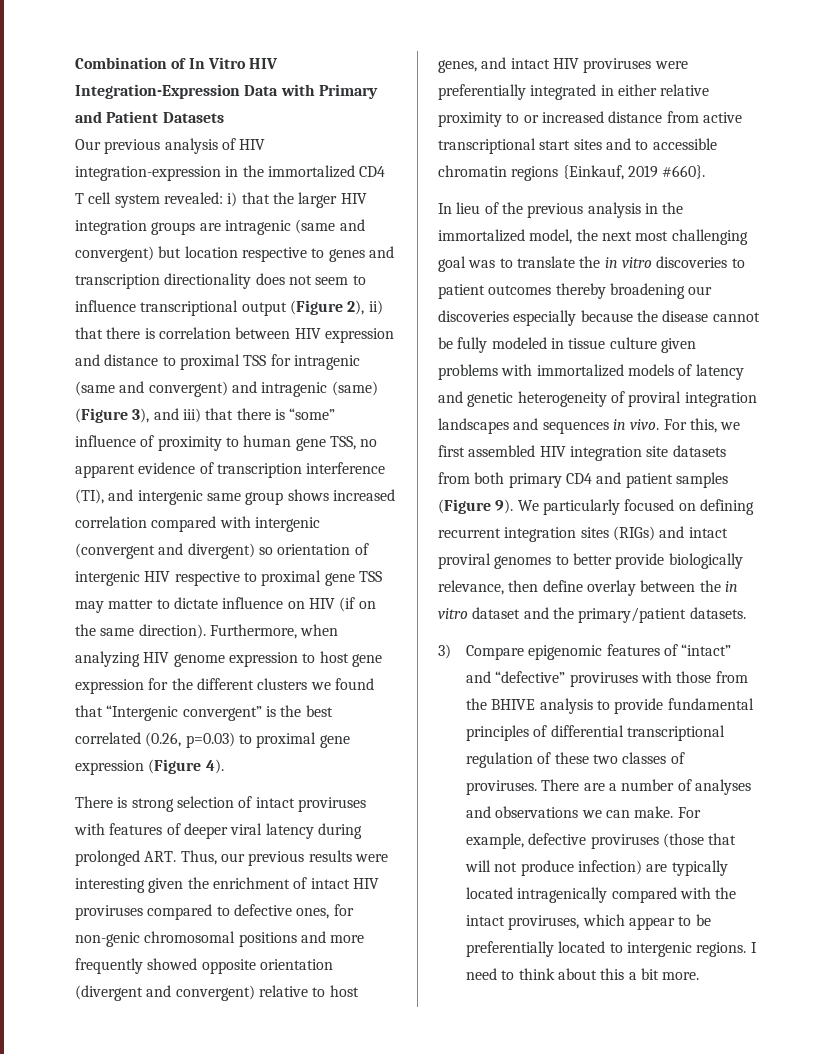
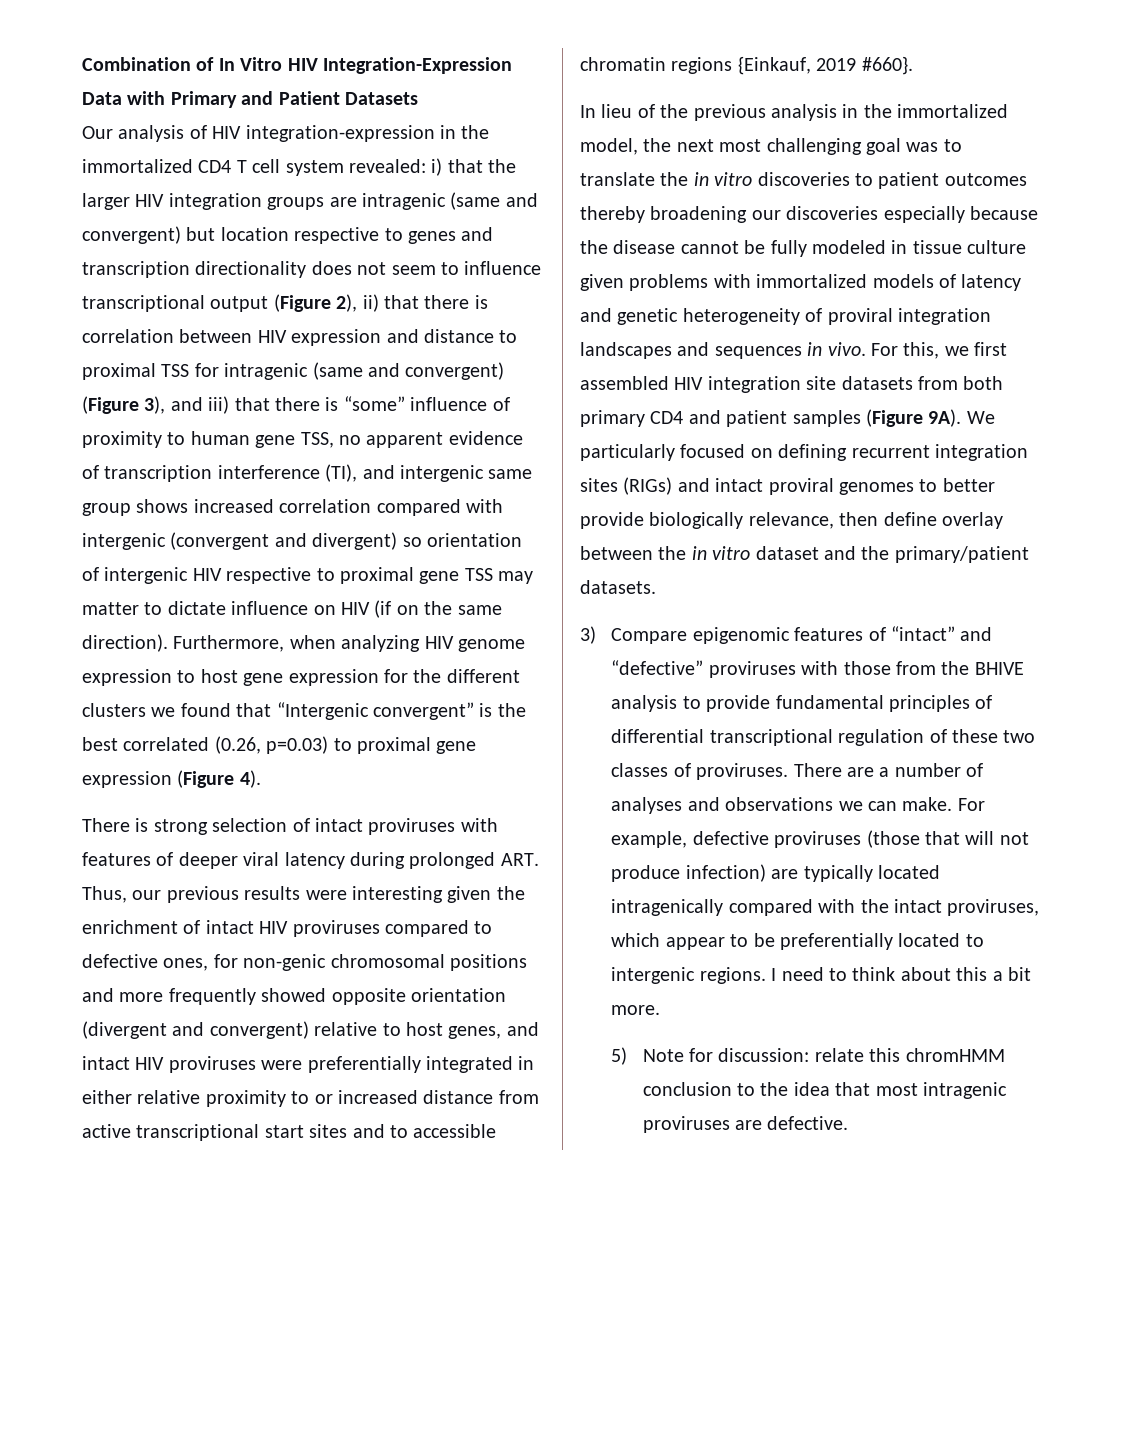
- Our previous analysis of HIV integration-expression in the immortalized CD4 T cell system revealed:
+ Our analysis of HIV integration-expression in the immortalized CD4 T cell system revealed:
- i) that the larger HIV integration groups are intragenic (same and convergent) but location respective to genes and transcription directionality does not seem to influence transcriptional output (Figure 2), ii) that there is correlation between HIV expression and distance to proximal TSS for intragenic (same and convergent) and intragenic (same) (Figure 3), and iii) that there is “some” influence of proximity to human gene TSS, no apparent evidence of transcription interference (TI), and intergenic same group shows increased correlation compared with intergenic (convergent and divergent) so orientation of intergenic HIV respective to proximal gene TSS may matter to dictate influence on HIV (if on the same direction).
+ i) that the larger HIV integration groups are intragenic (same and convergent) but location respective to genes and transcription directionality does not seem to influence transcriptional output (Figure 2), ii) that there is correlation between HIV expression and distance to proximal TSS for intragenic (same and convergent) (Figure 3), and iii) that there is “some” influence of proximity to human gene TSS, no apparent evidence of transcription interference (TI), and intergenic same group shows increased correlation compared with intergenic (convergent and divergent) so orientation of intergenic HIV respective to proximal gene TSS may matter to dictate influence on HIV (if on the same direction).
- For this, we first assembled HIV integration site datasets from both primary CD4 and patient samples (Figure 9).
+ For this, we first assembled HIV integration site datasets from both primary CD4 and patient samples (Figure 9A).
+ 5) Note for discussion: relate this chromHMM conclusion to the idea that most intragenic proviruses are defective.

